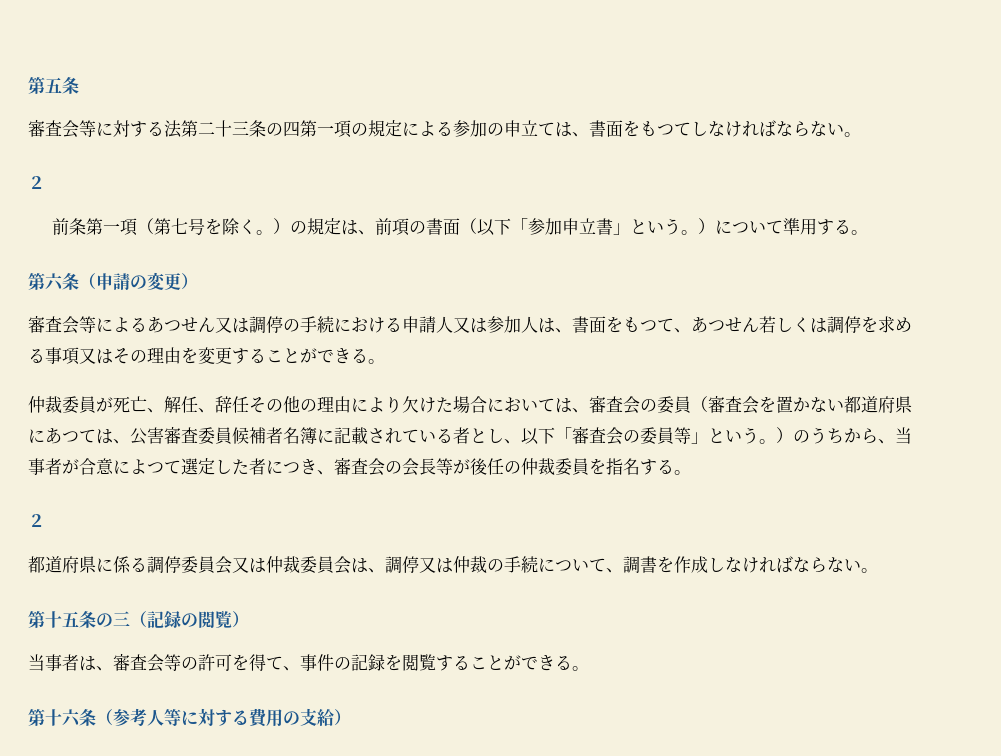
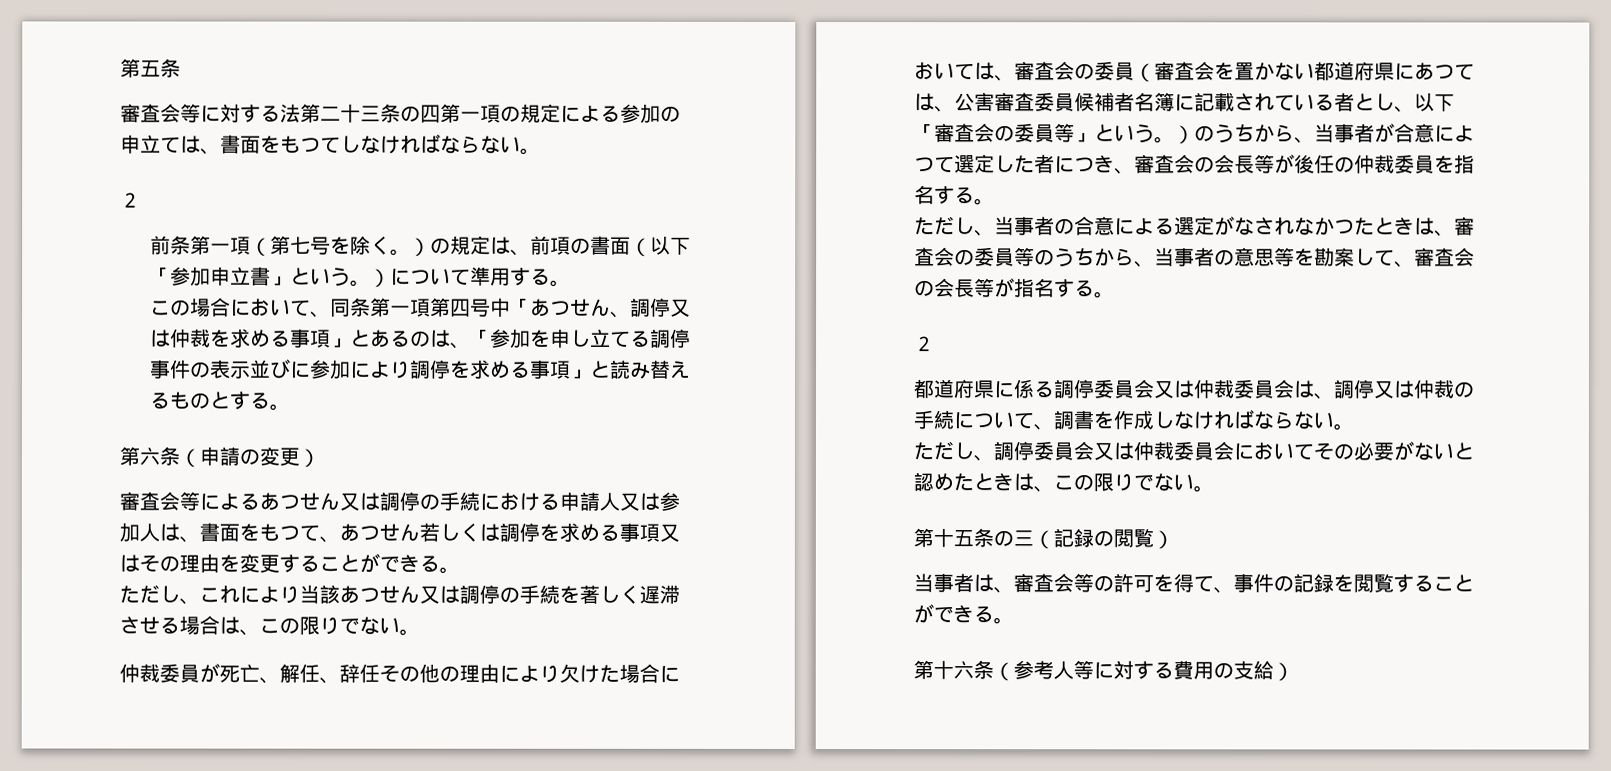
+ この場合において、同条第一項第四号中「あつせん、調停又は仲裁を求める事項」とあるのは、「参加を申し立てる調停事件の表示並びに参加により調停を求める事項」と読み替えるものとする。
+ ただし、これにより当該あつせん又は調停の手続を著しく遅滞させる場合は、この限りでない。
+ ただし、当事者の合意による選定がなされなかつたときは、審査会の委員等のうちから、当事者の意思等を勘案して、審査会の会長等が指名する。
+ ただし、調停委員会又は仲裁委員会においてその必要がないと認めたときは、この限りでない。

